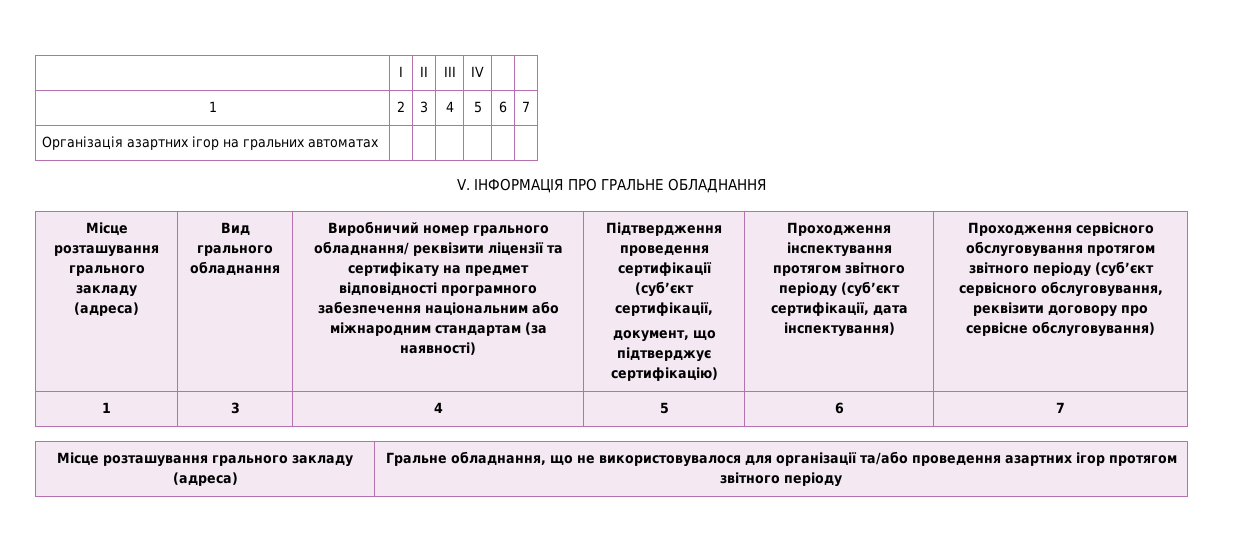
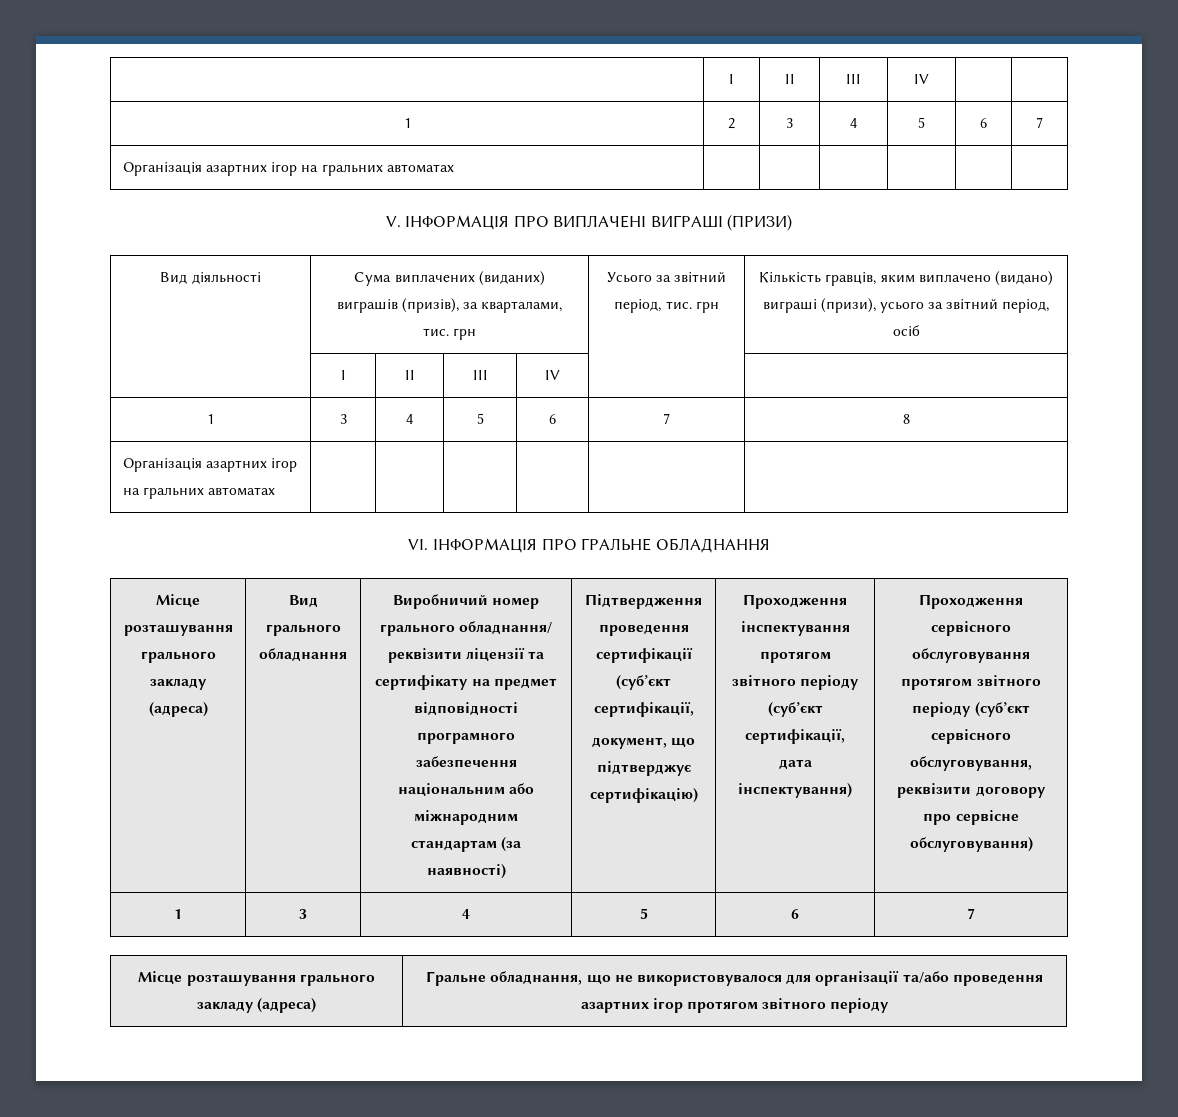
- V. ІНФОРМАЦІЯ ПРО ГРАЛЬНЕ ОБЛАДНАННЯ
+ V. ІНФОРМАЦІЯ ПРО ВИПЛАЧЕНІ ВИГРАШІ (ПРИЗИ)
+ Вид діяльності | Сума виплачених (виданих) виграшів (призів), за кварталами, тис. грн | Усього за звітний період, тис. грн | Кількість гравців, яким виплачено (видано) виграші (призи), усього за звітний період, осіб
+ | І | ІІ | ІІІ | ІV | |
+ 1 | 3 | 4 | 5 | 6 | 7 | 8
+ Організація азартних ігор на гральних автоматах | | | | | |
+ VІ. ІНФОРМАЦІЯ ПРО ГРАЛЬНЕ ОБЛАДНАННЯ

